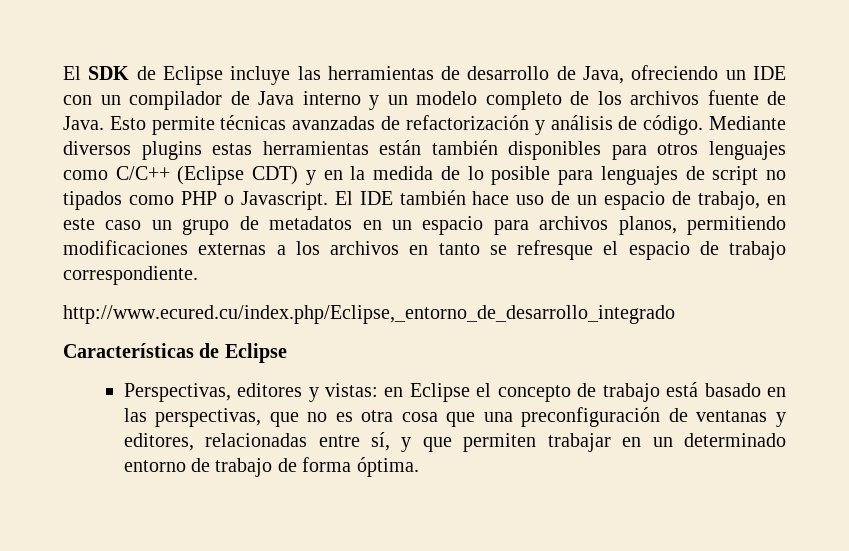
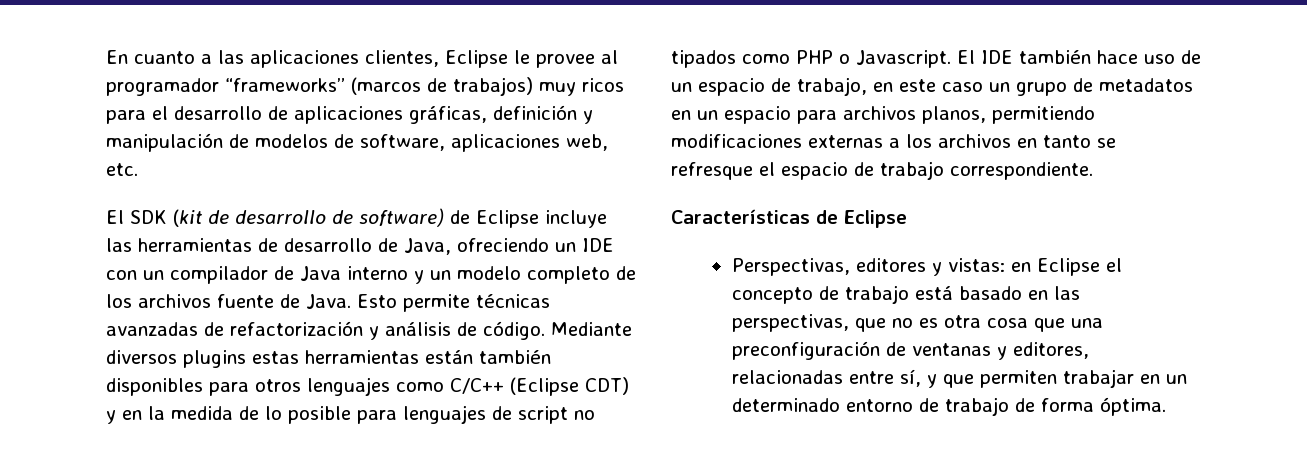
- El SDK de Eclipse incluye las herramientas de desarrollo de Java, ofreciendo un IDE con un compilador de Java interno y un modelo completo de los archivos fuente de Java.
+ En cuanto a las aplicaciones clientes, Eclipse le provee al programador “frameworks” (marcos de trabajos) muy ricos para el desarrollo de aplicaciones gráficas, definición y manipulación de modelos de software, aplicaciones web, etc.
+ El SDK (kit de desarrollo de software) de Eclipse incluye las herramientas de desarrollo de Java, ofreciendo un IDE con un compilador de Java interno y un modelo completo de los archivos fuente de Java.
- http://www.ecured.cu/index.php/Eclipse,_entorno_de_desarrollo_integrado

